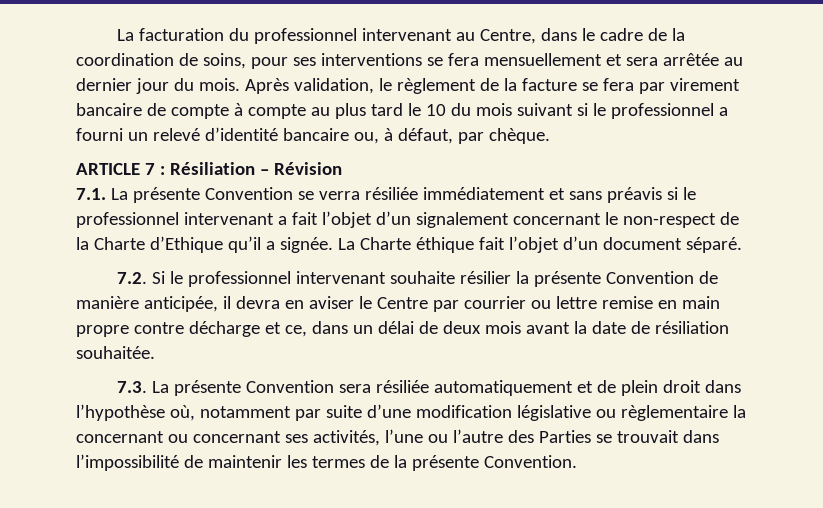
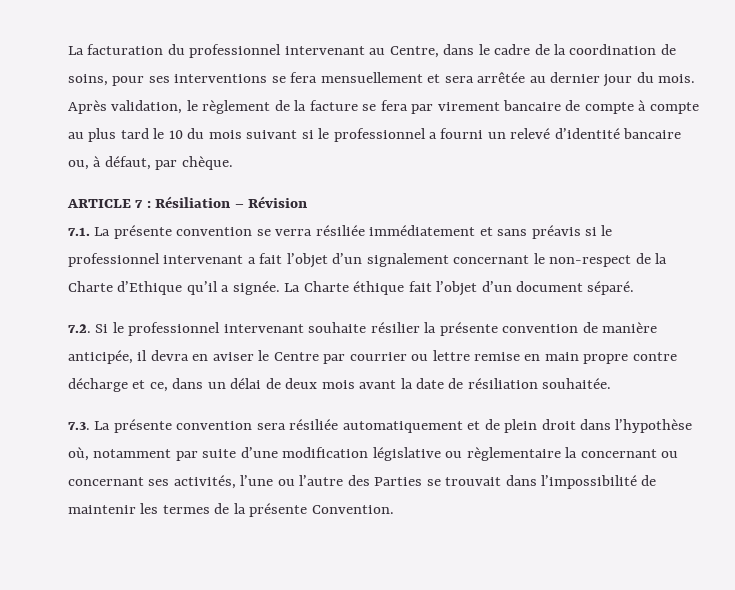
- 7.1. La présente Convention se verra résiliée immédiatement et sans préavis si le professionnel intervenant a fait l’objet d’un signalement concernant le non-respect de la Charte d’Ethique qu’il a signée.
+ 7.1. La présente convention se verra résiliée immédiatement et sans préavis si le professionnel intervenant a fait l’objet d’un signalement concernant le non-respect de la Charte d’Ethique qu’il a signée.
- 7.2. Si le professionnel intervenant souhaite résilier la présente Convention de manière anticipée, il devra en aviser le Centre par courrier ou lettre remise en main propre contre décharge et ce, dans un délai de deux mois avant la date de résiliation souhaitée.
+ 7.2. Si le professionnel intervenant souhaite résilier la présente convention de manière anticipée, il devra en aviser le Centre par courrier ou lettre remise en main propre contre décharge et ce, dans un délai de deux mois avant la date de résiliation souhaitée.
- 7.3. La présente Convention sera résiliée automatiquement et de plein droit dans l’hypothèse où, notamment par suite d’une modification législative ou règlementaire la concernant ou concernant ses activités, l’une ou l’autre des Parties se trouvait dans l’impossibilité de maintenir les termes de la présente Convention.
+ 7.3. La présente convention sera résiliée automatiquement et de plein droit dans l’hypothèse où, notamment par suite d’une modification législative ou règlementaire la concernant ou concernant ses activités, l’une ou l’autre des Parties se trouvait dans l’impossibilité de maintenir les termes de la présente Convention.

